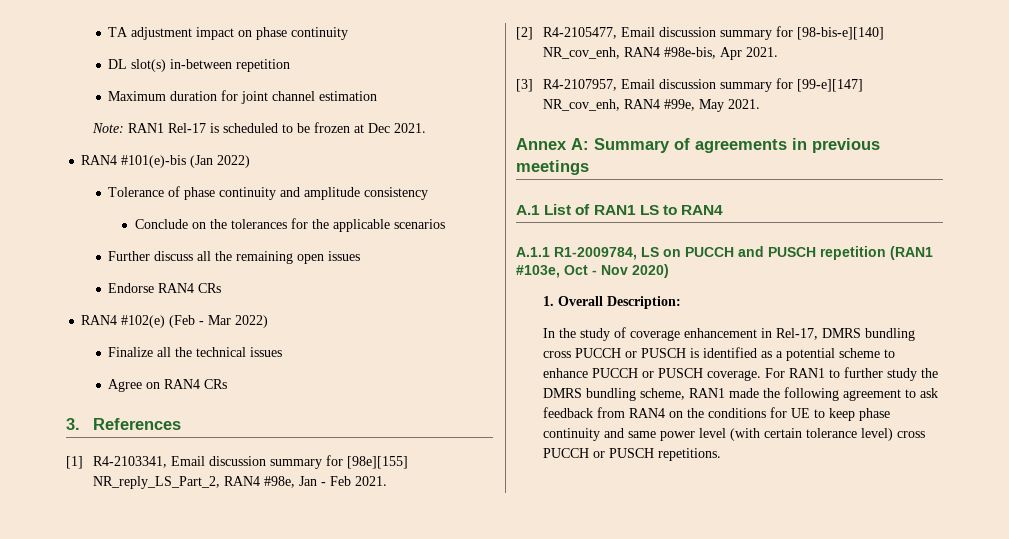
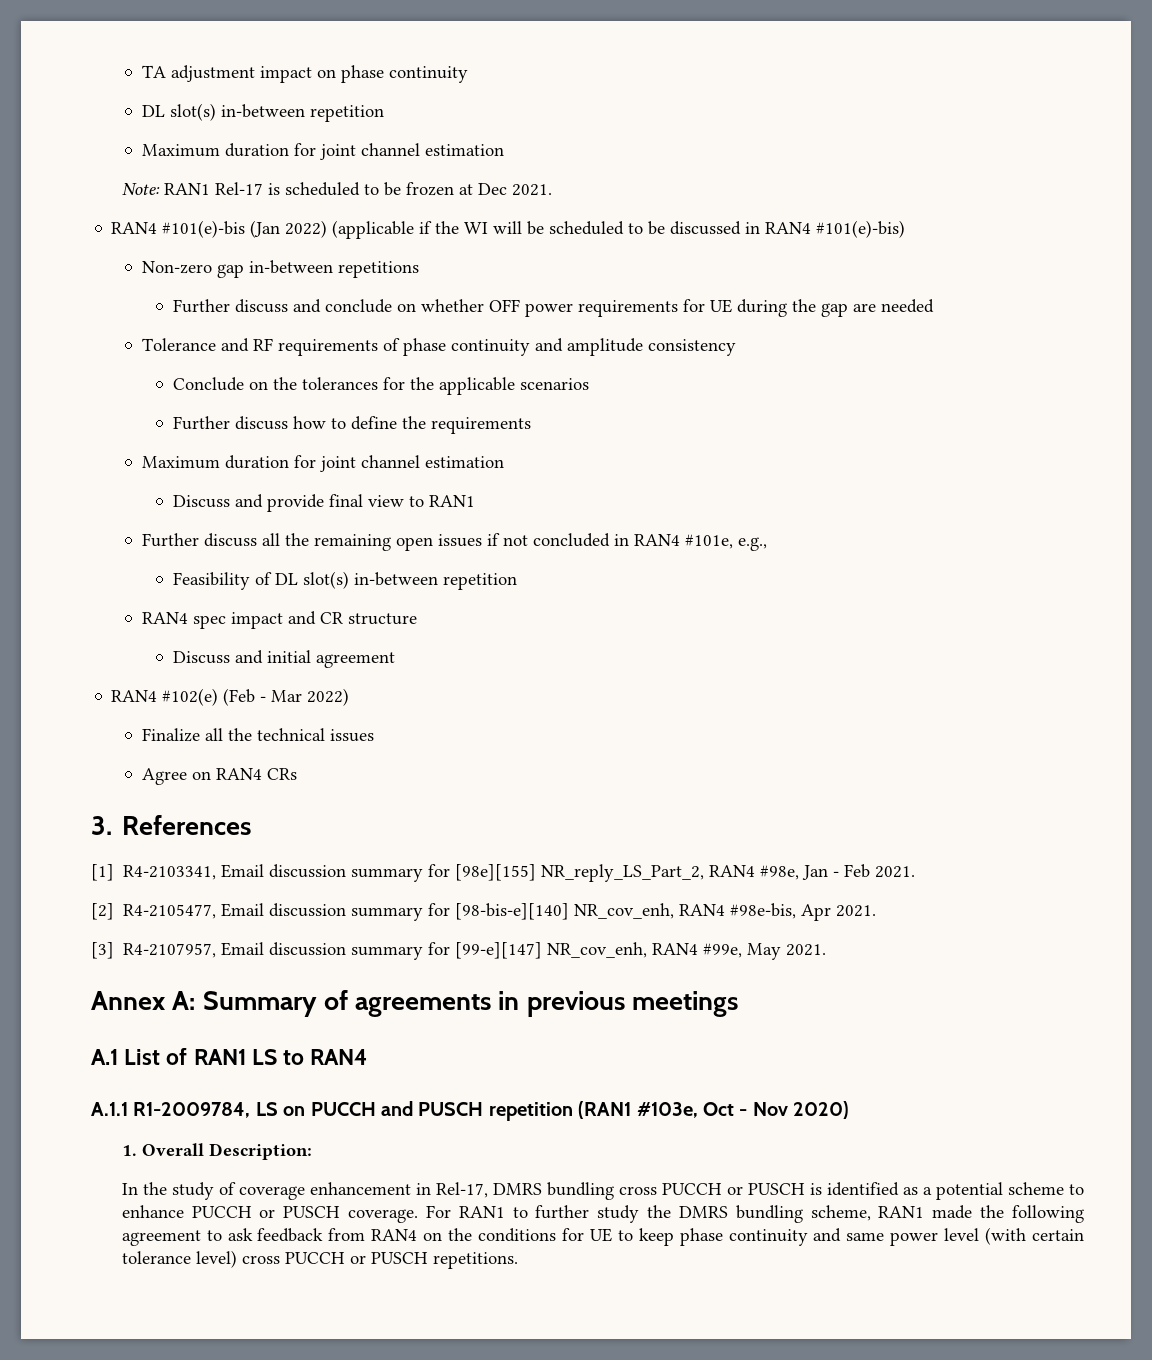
- RAN4 #101(e)-bis (Jan 2022)
- Tolerance of phase continuity and amplitude consistency
+ RAN4 #101(e)-bis (Jan 2022) (applicable if the WI will be scheduled to be discussed in RAN4 #101(e)-bis)
+ Non-zero gap in-between repetitions
+ Further discuss and conclude on whether OFF power requirements for UE during the gap are needed
+ Tolerance and RF requirements of phase continuity and amplitude consistency
+ Further discuss how to define the requirements
+ Maximum duration for joint channel estimation
+ Discuss and provide final view to RAN1
- Further discuss all the remaining open issues
- Endorse RAN4 CRs
+ Further discuss all the remaining open issues if not concluded in RAN4 #101e, e.g.,
+ Feasibility of DL slot(s) in-between repetition
+ RAN4 spec impact and CR structure
+ Discuss and initial agreement

